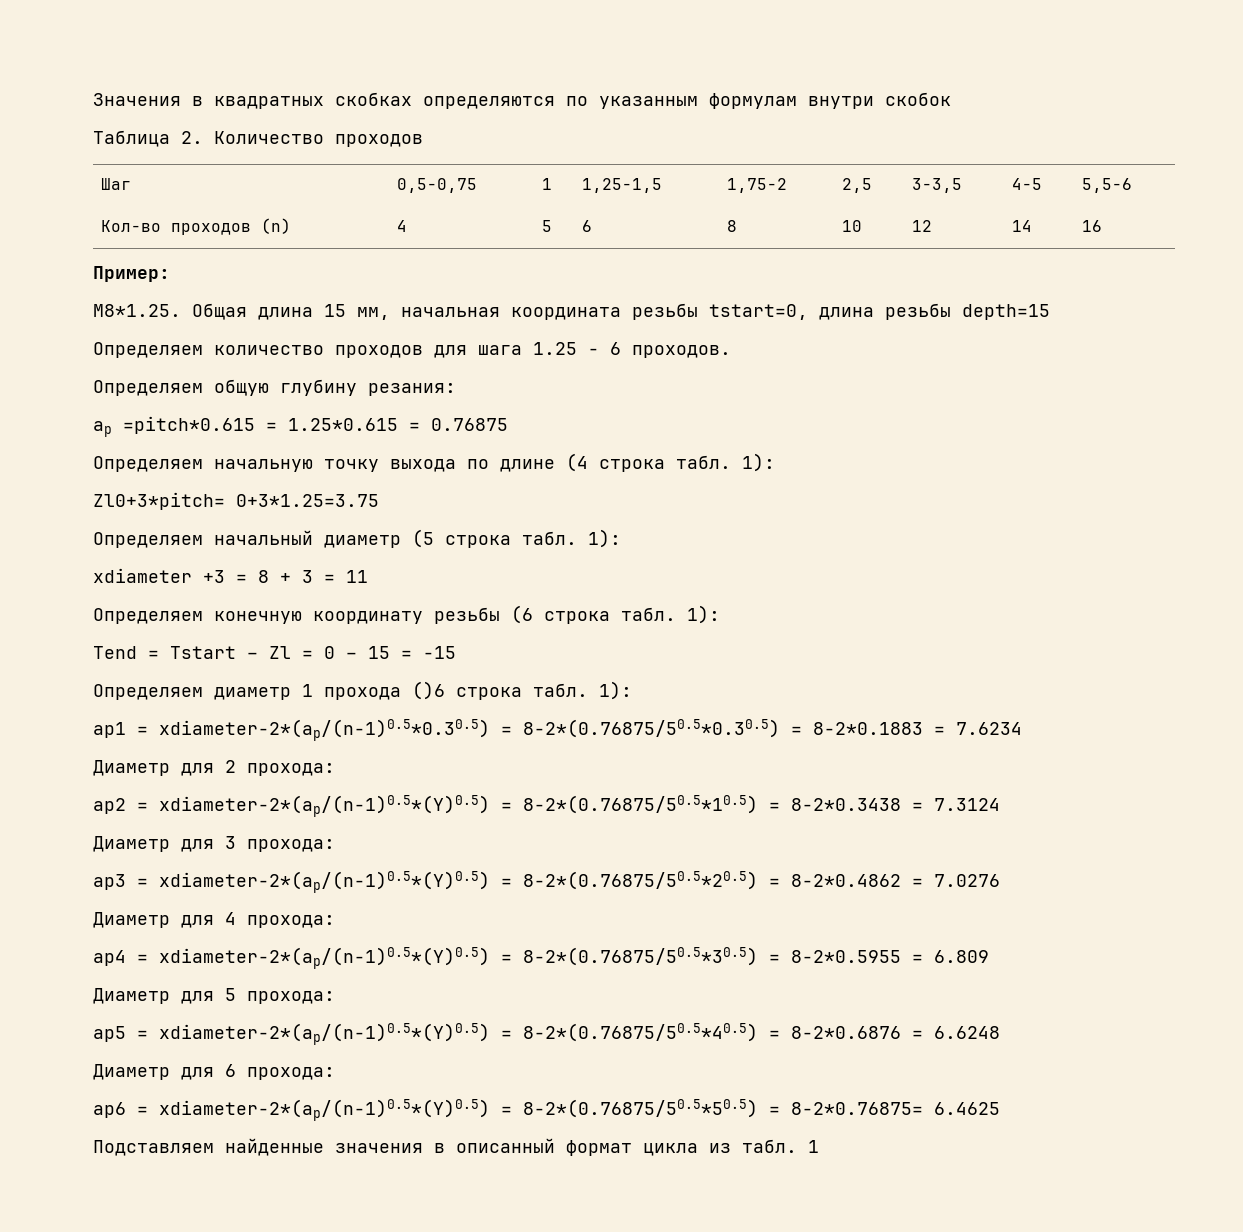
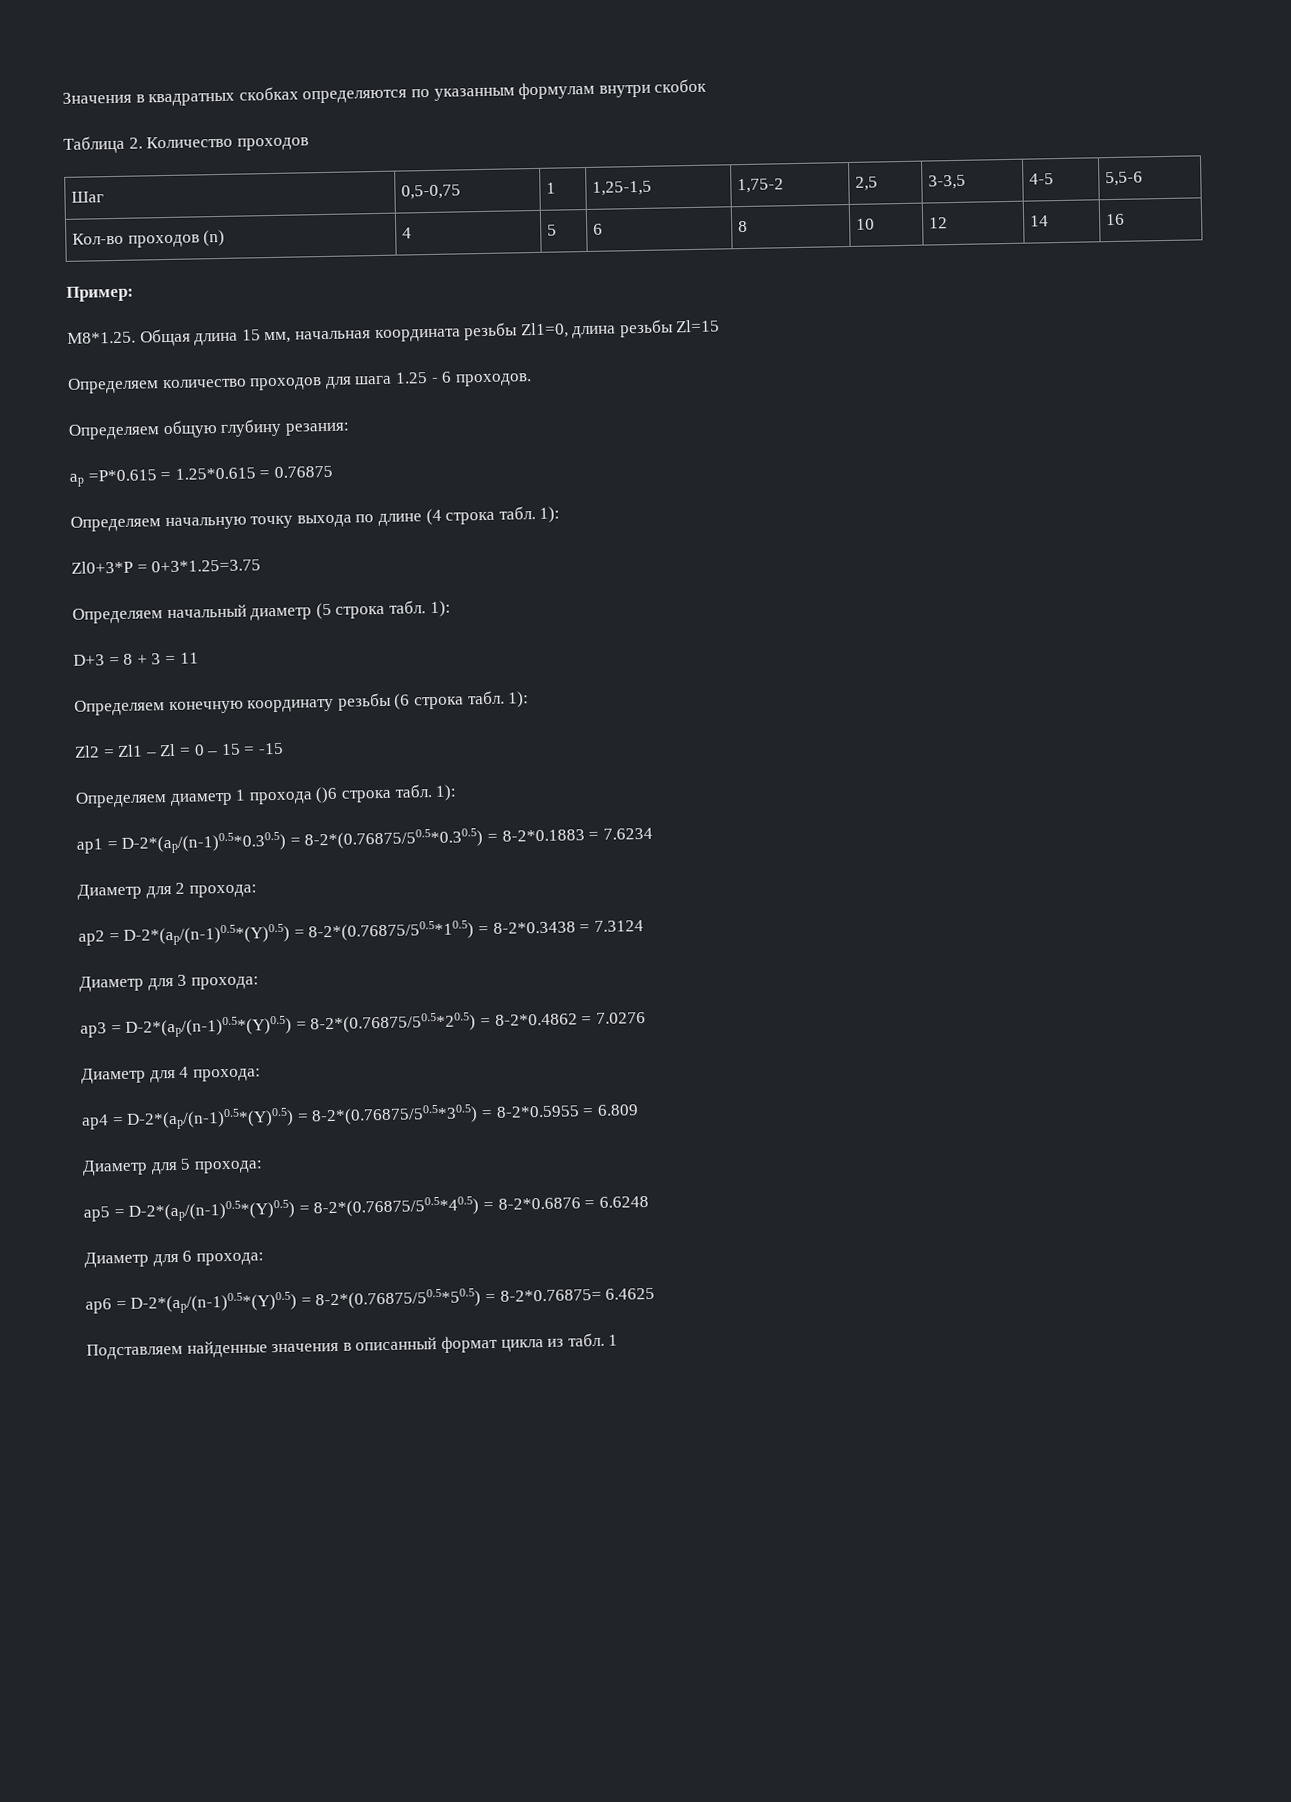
- M8*1.25. Общая длина 15 мм, начальная координата резьбы tstart=0, длина резьбы depth=15
+ M8*1.25. Общая длина 15 мм, начальная координата резьбы Zl1=0, длина резьбы Zl=15
- ap =pitch*0.615 = 1.25*0.615 = 0.76875
+ ap =P*0.615 = 1.25*0.615 = 0.76875
- Zl0+3*pitch= 0+3*1.25=3.75
+ Zl0+3*P = 0+3*1.25=3.75
- xdiameter +3 = 8 + 3 = 11
+ D+3 = 8 + 3 = 11
- Tend = Tstart – Zl = 0 – 15 = -15
+ Zl2 = Zl1 – Zl = 0 – 15 = -15
- ap1 = xdiameter-2*(ap/(n-1)0.5*0.30.5) = 8-2*(0.76875/50.5*0.30.5) = 8-2*0.1883 = 7.6234
+ ap1 = D-2*(ap/(n-1)0.5*0.30.5) = 8-2*(0.76875/50.5*0.30.5) = 8-2*0.1883 = 7.6234
- ap2 = xdiameter-2*(ap/(n-1)0.5*(Y)0.5) = 8-2*(0.76875/50.5*10.5) = 8-2*0.3438 = 7.3124
+ ap2 = D-2*(ap/(n-1)0.5*(Y)0.5) = 8-2*(0.76875/50.5*10.5) = 8-2*0.3438 = 7.3124
- ap3 = xdiameter-2*(ap/(n-1)0.5*(Y)0.5) = 8-2*(0.76875/50.5*20.5) = 8-2*0.4862 = 7.0276
+ ap3 = D-2*(ap/(n-1)0.5*(Y)0.5) = 8-2*(0.76875/50.5*20.5) = 8-2*0.4862 = 7.0276
- ap4 = xdiameter-2*(ap/(n-1)0.5*(Y)0.5) = 8-2*(0.76875/50.5*30.5) = 8-2*0.5955 = 6.809
+ ap4 = D-2*(ap/(n-1)0.5*(Y)0.5) = 8-2*(0.76875/50.5*30.5) = 8-2*0.5955 = 6.809
- ap5 = xdiameter-2*(ap/(n-1)0.5*(Y)0.5) = 8-2*(0.76875/50.5*40.5) = 8-2*0.6876 = 6.6248
+ ap5 = D-2*(ap/(n-1)0.5*(Y)0.5) = 8-2*(0.76875/50.5*40.5) = 8-2*0.6876 = 6.6248
- ap6 = xdiameter-2*(ap/(n-1)0.5*(Y)0.5) = 8-2*(0.76875/50.5*50.5) = 8-2*0.76875= 6.4625
+ ap6 = D-2*(ap/(n-1)0.5*(Y)0.5) = 8-2*(0.76875/50.5*50.5) = 8-2*0.76875= 6.4625

